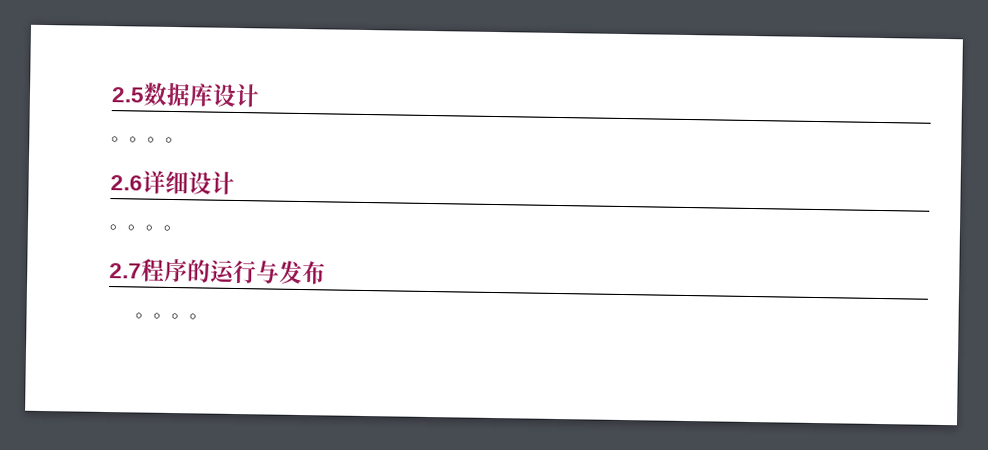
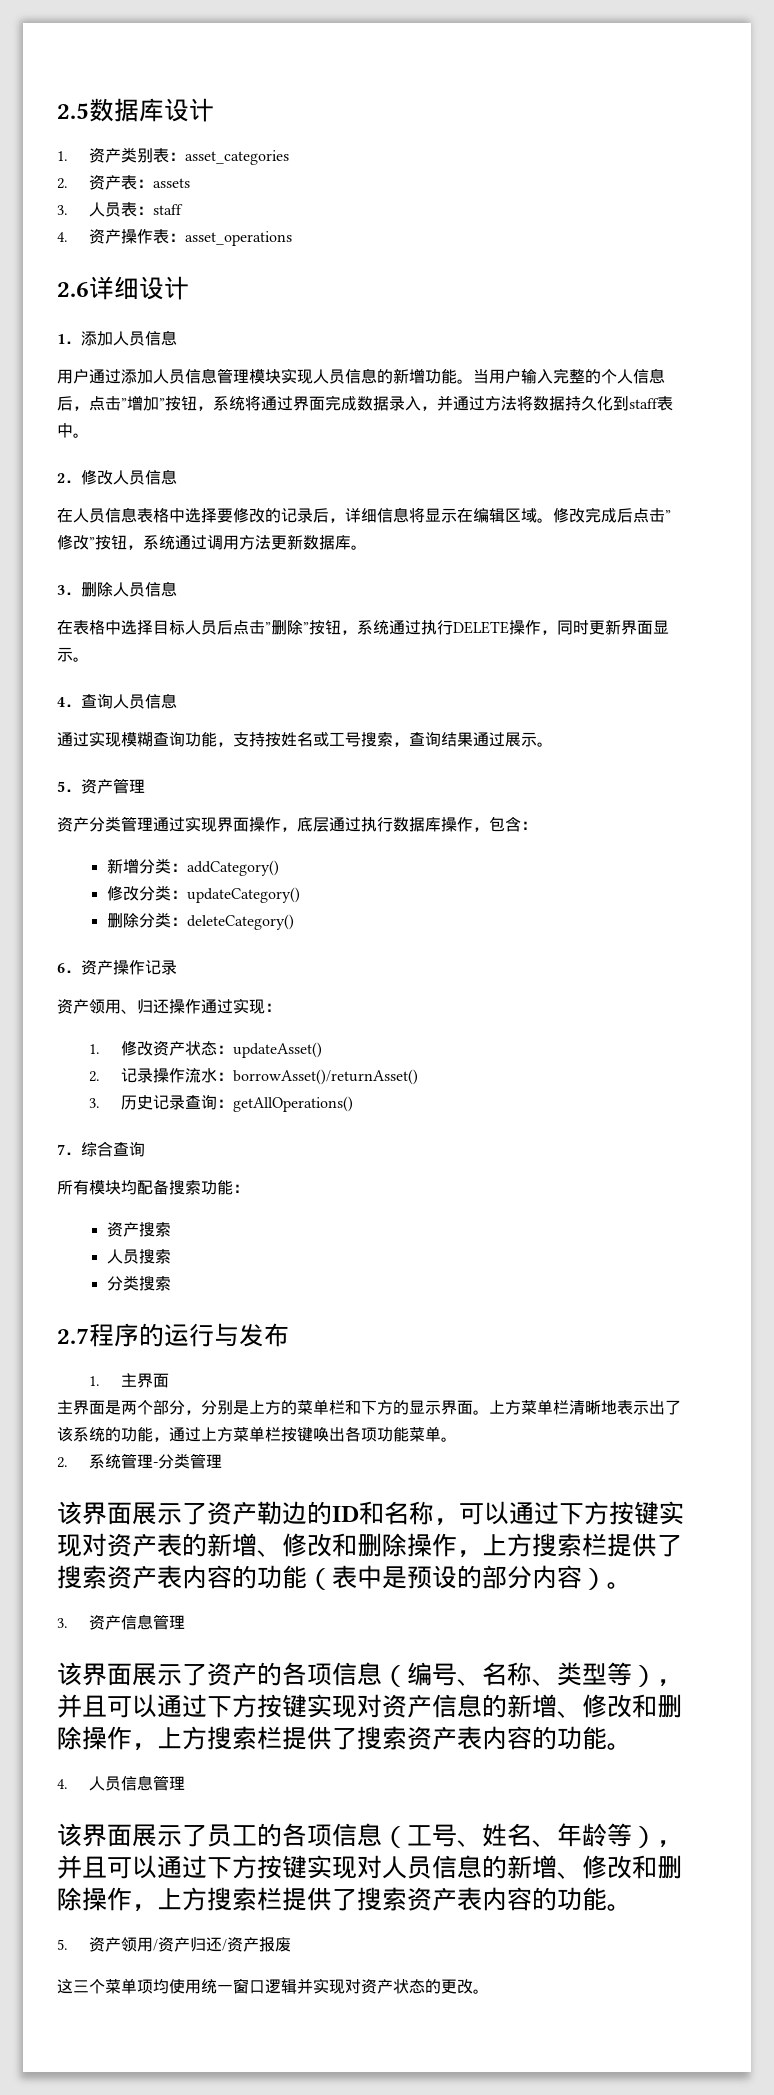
  2.5数据库设计
- 。。。。
+ 1.资产类别表：asset_categories
+ 2.资产表：assets
+ 3.人员表：staff
+ 4.资产操作表：asset_operations
  2.6详细设计
- 。。。。
+ 1．添加人员信息
+ 用户通过添加人员信息管理模块实现人员信息的新增功能。当用户输入完整的个人信息后，点击”增加”按钮，系统将通过界面完成数据录入，并通过方法将数据持久化到staff表中。
+ 2．修改人员信息
+ 在人员信息表格中选择要修改的记录后，详细信息将显示在编辑区域。修改完成后点击”修改”按钮，系统通过调用方法更新数据库。
+ 3．删除人员信息
+ 在表格中选择目标人员后点击”删除”按钮，系统通过执行DELETE操作，同时更新界面显示。
+ 4．查询人员信息
+ 通过实现模糊查询功能，支持按姓名或工号搜索，查询结果通过展示。
+ 5．资产管理
+ 资产分类管理通过实现界面操作，底层通过执行数据库操作，包含：
+ 新增分类：addCategory()
+ 修改分类：updateCategory()
+ 删除分类：deleteCategory()
+ 6．资产操作记录
+ 资产领用、归还操作通过实现：
+ 1.修改资产状态：updateAsset()
+ 2.记录操作流水：borrowAsset()/returnAsset()
+ 3.历史记录查询：getAllOperations()
+ 7．综合查询
+ 所有模块均配备搜索功能：
+ 资产搜索
+ 人员搜索
+ 分类搜索
  2.7程序的运行与发布
- 。。。。
+ 1.主界面
+ 主界面是两个部分，分别是上方的菜单栏和下方的显示界面。上方菜单栏清晰地表示出了该系统的功能，通过上方菜单栏按键唤出各项功能菜单。
+ 2.系统管理-分类管理
+ 该界面展示了资产勒边的ID和名称，可以通过下方按键实现对资产表的新增、修改和删除操作，上方搜索栏提供了搜索资产表内容的功能（表中是预设的部分内容）。
+ 3.资产信息管理
+ 该界面展示了资产的各项信息（编号、名称、类型等），并且可以通过下方按键实现对资产信息的新增、修改和删除操作，上方搜索栏提供了搜索资产表内容的功能。
+ 4.人员信息管理
+ 该界面展示了员工的各项信息（工号、姓名、年龄等），并且可以通过下方按键实现对人员信息的新增、修改和删除操作，上方搜索栏提供了搜索资产表内容的功能。
+ 5.资产领用/资产归还/资产报废
+ 这三个菜单项均使用统一窗口逻辑并实现对资产状态的更改。

